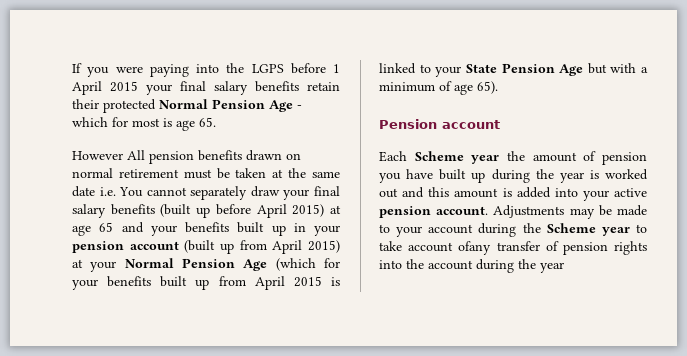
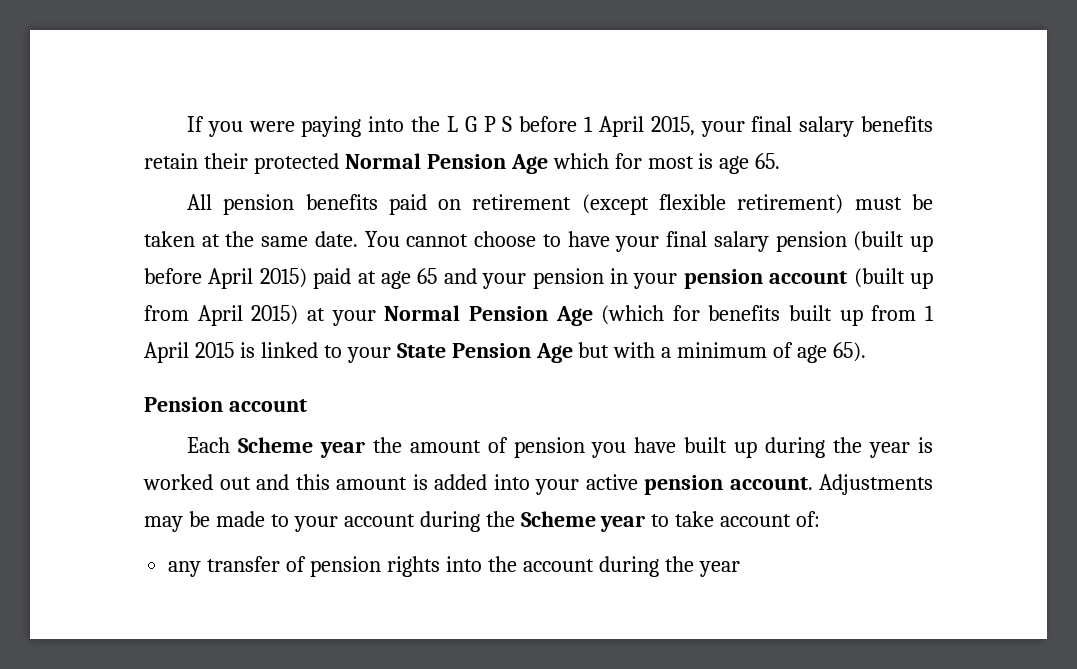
- If you were paying into the LGPS before 1 April 2015 your final salary benefits retain their protected Normal Pension Age - which for most is age 65.
+ If you were paying into the L G P S before 1 April 2015, your final salary benefits retain their protected Normal Pension Age which for most is age 65.
- However All pension benefits drawn on normal retirement must be taken at the same date i.e. You cannot separately draw your final salary benefits (built up before April 2015) at age 65 and your benefits built up in your pension account (built up from April 2015) at your Normal Pension Age (which for your benefits built up from April 2015 is linked to your State Pension Age but with a minimum of age 65).
+ All pension benefits paid on retirement (except flexible retirement) must be taken at the same date. You cannot choose to have your final salary pension (built up before April 2015) paid at age 65 and your pension in your pension account (built up from April 2015) at your Normal Pension Age (which for benefits built up from 1 April 2015 is linked to your State Pension Age but with a minimum of age 65).
- Adjustments may be made to your account during the Scheme year to take account ofany transfer of pension rights into the account during the year
+ Adjustments may be made to your account during the Scheme year to take account of:
+ any transfer of pension rights into the account during the year

